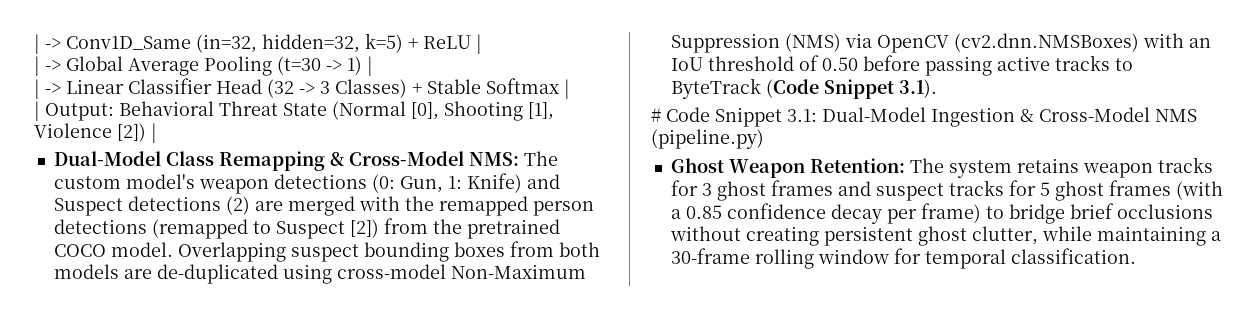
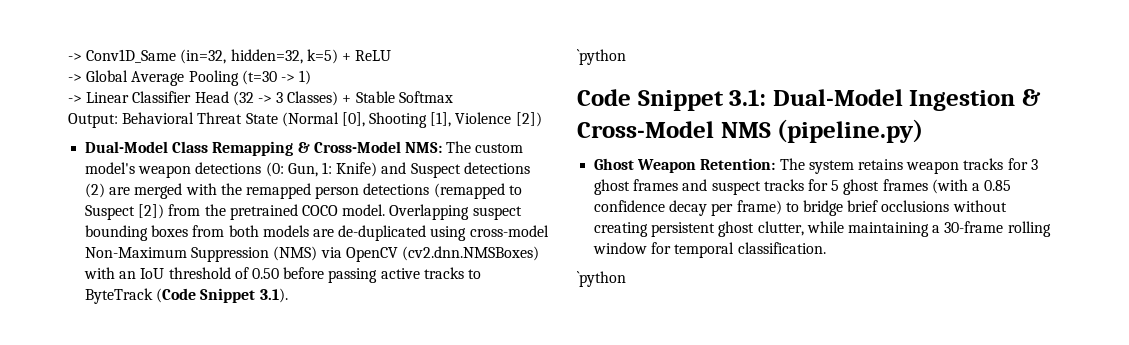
- | -> Conv1D_Same (in=32, hidden=32, k=5) + ReLU |
- | -> Global Average Pooling (t=30 -> 1) |
- | -> Linear Classifier Head (32 -> 3 Classes) + Stable Softmax |
- | Output: Behavioral Threat State (Normal [0], Shooting [1], Violence [2]) |
+ -> Conv1D_Same (in=32, hidden=32, k=5) + ReLU
+ -> Global Average Pooling (t=30 -> 1)
+ -> Linear Classifier Head (32 -> 3 Classes) + Stable Softmax
+ Output: Behavioral Threat State (Normal [0], Shooting [1], Violence [2])
  Overlapping suspect bounding boxes from both models are de-duplicated using cross-model Non-Maximum Suppression (NMS) via OpenCV (cv2.dnn.NMSBoxes) with an IoU threshold of 0.50 before passing active tracks to ByteTrack (Code Snippet 3.1).
- # Code Snippet 3.1: Dual-Model Ingestion & Cross-Model NMS (pipeline.py)
+ `python
+ Code Snippet 3.1: Dual-Model Ingestion & Cross-Model NMS (pipeline.py)
  Ghost Weapon Retention: The system retains weapon tracks for 3 ghost frames and suspect tracks for 5 ghost frames (with a 0.85 confidence decay per frame) to bridge brief occlusions without creating persistent ghost clutter, while maintaining a 30-frame rolling window for temporal classification.
+ `python

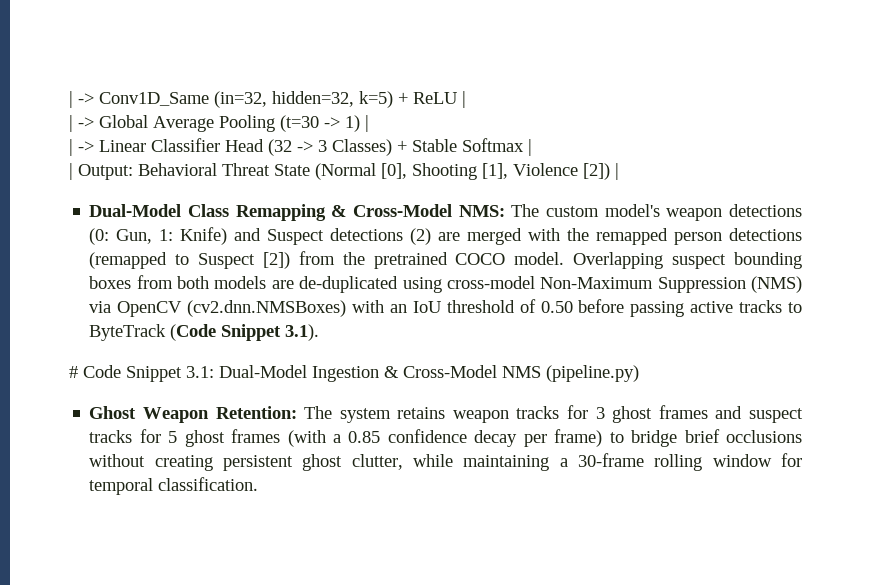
- -> Conv1D_Same (in=32, hidden=32, k=5) + ReLU
- -> Global Average Pooling (t=30 -> 1)
- -> Linear Classifier Head (32 -> 3 Classes) + Stable Softmax
- Output: Behavioral Threat State (Normal [0], Shooting [1], Violence [2])
+ | -> Conv1D_Same (in=32, hidden=32, k=5) + ReLU |
+ | -> Global Average Pooling (t=30 -> 1) |
+ | -> Linear Classifier Head (32 -> 3 Classes) + Stable Softmax |
+ | Output: Behavioral Threat State (Normal [0], Shooting [1], Violence [2]) |
  Overlapping suspect bounding boxes from both models are de-duplicated using cross-model Non-Maximum Suppression (NMS) via OpenCV (cv2.dnn.NMSBoxes) with an IoU threshold of 0.50 before passing active tracks to ByteTrack (Code Snippet 3.1).
- `python
- Code Snippet 3.1: Dual-Model Ingestion & Cross-Model NMS (pipeline.py)
+ # Code Snippet 3.1: Dual-Model Ingestion & Cross-Model NMS (pipeline.py)
  Ghost Weapon Retention: The system retains weapon tracks for 3 ghost frames and suspect tracks for 5 ghost frames (with a 0.85 confidence decay per frame) to bridge brief occlusions without creating persistent ghost clutter, while maintaining a 30-frame rolling window for temporal classification.
- `python

